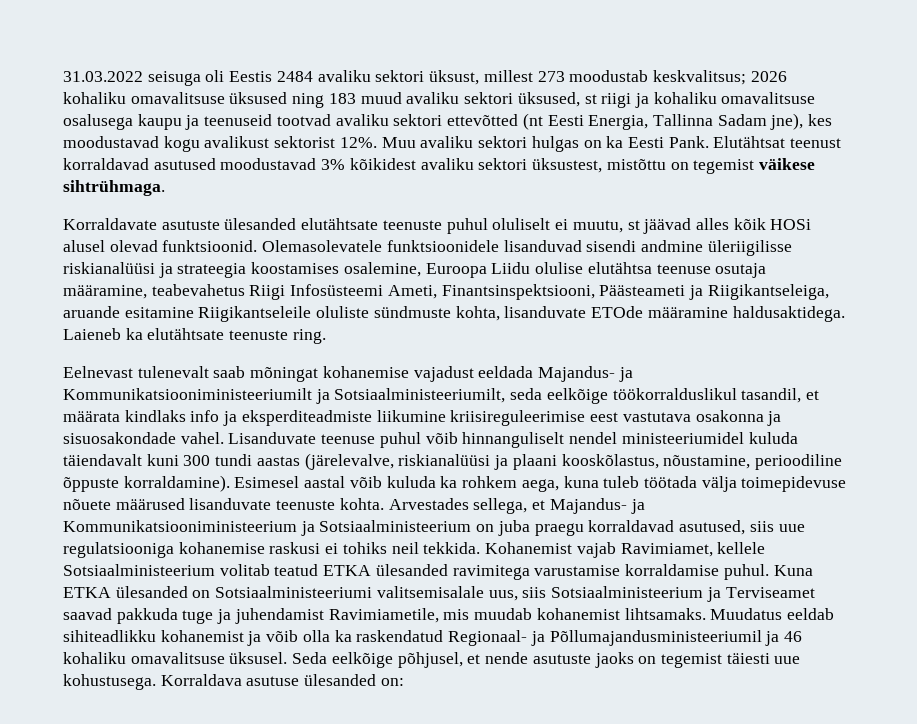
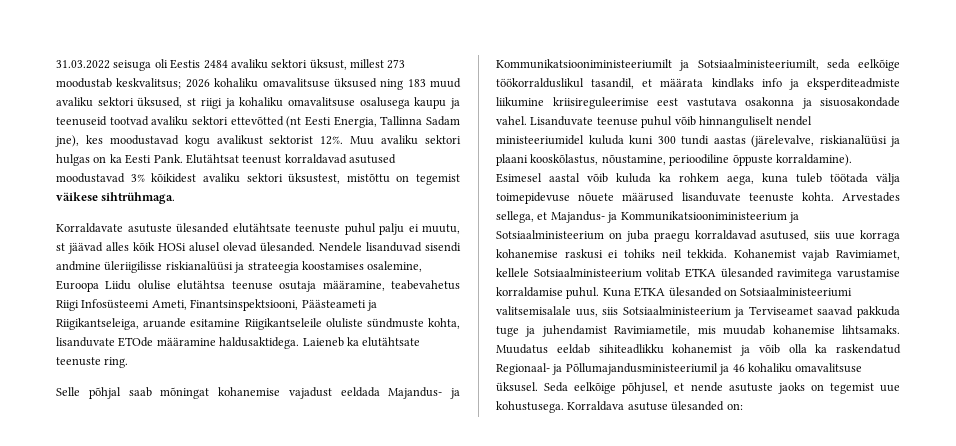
- Korraldavate asutuste ülesanded elutähtsate teenuste puhul oluliselt ei muutu, st jäävad alles kõik HOSi alusel olevad funktsioonid. Olemasolevatele funktsioonidele lisanduvad sisendi andmine üleriigilisse riskianalüüsi ja strateegia koostamises osalemine, Euroopa Liidu olulise elutähtsa teenuse osutaja määramine, teabevahetus Riigi Infosüsteemi Ameti, Finantsinspektsiooni, Päästeameti ja Riigikantseleiga, aruande esitamine Riigikantseleile oluliste sündmuste kohta, lisanduvate ETOde määramine haldusaktidega.
+ Korraldavate asutuste ülesanded elutähtsate teenuste puhul palju ei muutu, st jäävad alles kõik HOSi alusel olevad ülesanded. Nendele lisanduvad sisendi andmine üleriigilisse riskianalüüsi ja strateegia koostamises osalemine, Euroopa Liidu olulise elutähtsa teenuse osutaja määramine, teabevahetus Riigi Infosüsteemi Ameti, Finantsinspektsiooni, Päästeameti ja Riigikantseleiga, aruande esitamine Riigikantseleile oluliste sündmuste kohta, lisanduvate ETOde määramine haldusaktidega.
- Eelnevast tulenevalt saab mõningat kohanemise vajadust eeldada Majandus- ja Kommunikatsiooniministeeriumilt ja Sotsiaalministeeriumilt, seda eelkõige töökorralduslikul tasandil, et määrata kindlaks info ja eksperditeadmiste liikumine kriisireguleerimise eest vastutava osakonna ja sisuosakondade vahel.
+ Selle põhjal saab mõningat kohanemise vajadust eeldada Majandus- ja Kommunikatsiooniministeeriumilt ja Sotsiaalministeeriumilt, seda eelkõige töökorralduslikul tasandil, et määrata kindlaks info ja eksperditeadmiste liikumine kriisireguleerimise eest vastutava osakonna ja sisuosakondade vahel.
- Lisanduvate teenuse puhul võib hinnanguliselt nendel ministeeriumidel kuluda täiendavalt kuni 300 tundi aastas (järelevalve, riskianalüüsi ja plaani kooskõlastus, nõustamine, perioodiline õppuste korraldamine).
+ Lisanduvate teenuse puhul võib hinnanguliselt nendel ministeeriumidel kuluda kuni 300 tundi aastas (järelevalve, riskianalüüsi ja plaani kooskõlastus, nõustamine, perioodiline õppuste korraldamine).
- Arvestades sellega, et Majandus- ja Kommunikatsiooniministeerium ja Sotsiaalministeerium on juba praegu korraldavad asutused, siis uue regulatsiooniga kohanemise raskusi ei tohiks neil tekkida.
+ Arvestades sellega, et Majandus- ja Kommunikatsiooniministeerium ja Sotsiaalministeerium on juba praegu korraldavad asutused, siis uue korraga kohanemise raskusi ei tohiks neil tekkida.
- Kohanemist vajab Ravimiamet, kellele Sotsiaalministeerium volitab teatud ETKA ülesanded ravimitega varustamise korraldamise puhul.
+ Kohanemist vajab Ravimiamet, kellele Sotsiaalministeerium volitab ETKA ülesanded ravimitega varustamise korraldamise puhul.
- Kuna ETKA ülesanded on Sotsiaalministeeriumi valitsemisalale uus, siis Sotsiaalministeerium ja Terviseamet saavad pakkuda tuge ja juhendamist Ravimiametile, mis muudab kohanemist lihtsamaks.
+ Kuna ETKA ülesanded on Sotsiaalministeeriumi valitsemisalale uus, siis Sotsiaalministeerium ja Terviseamet saavad pakkuda tuge ja juhendamist Ravimiametile, mis muudab kohanemise lihtsamaks.
- Seda eelkõige põhjusel, et nende asutuste jaoks on tegemist täiesti uue kohustusega.
+ Seda eelkõige põhjusel, et nende asutuste jaoks on tegemist uue kohustusega.

